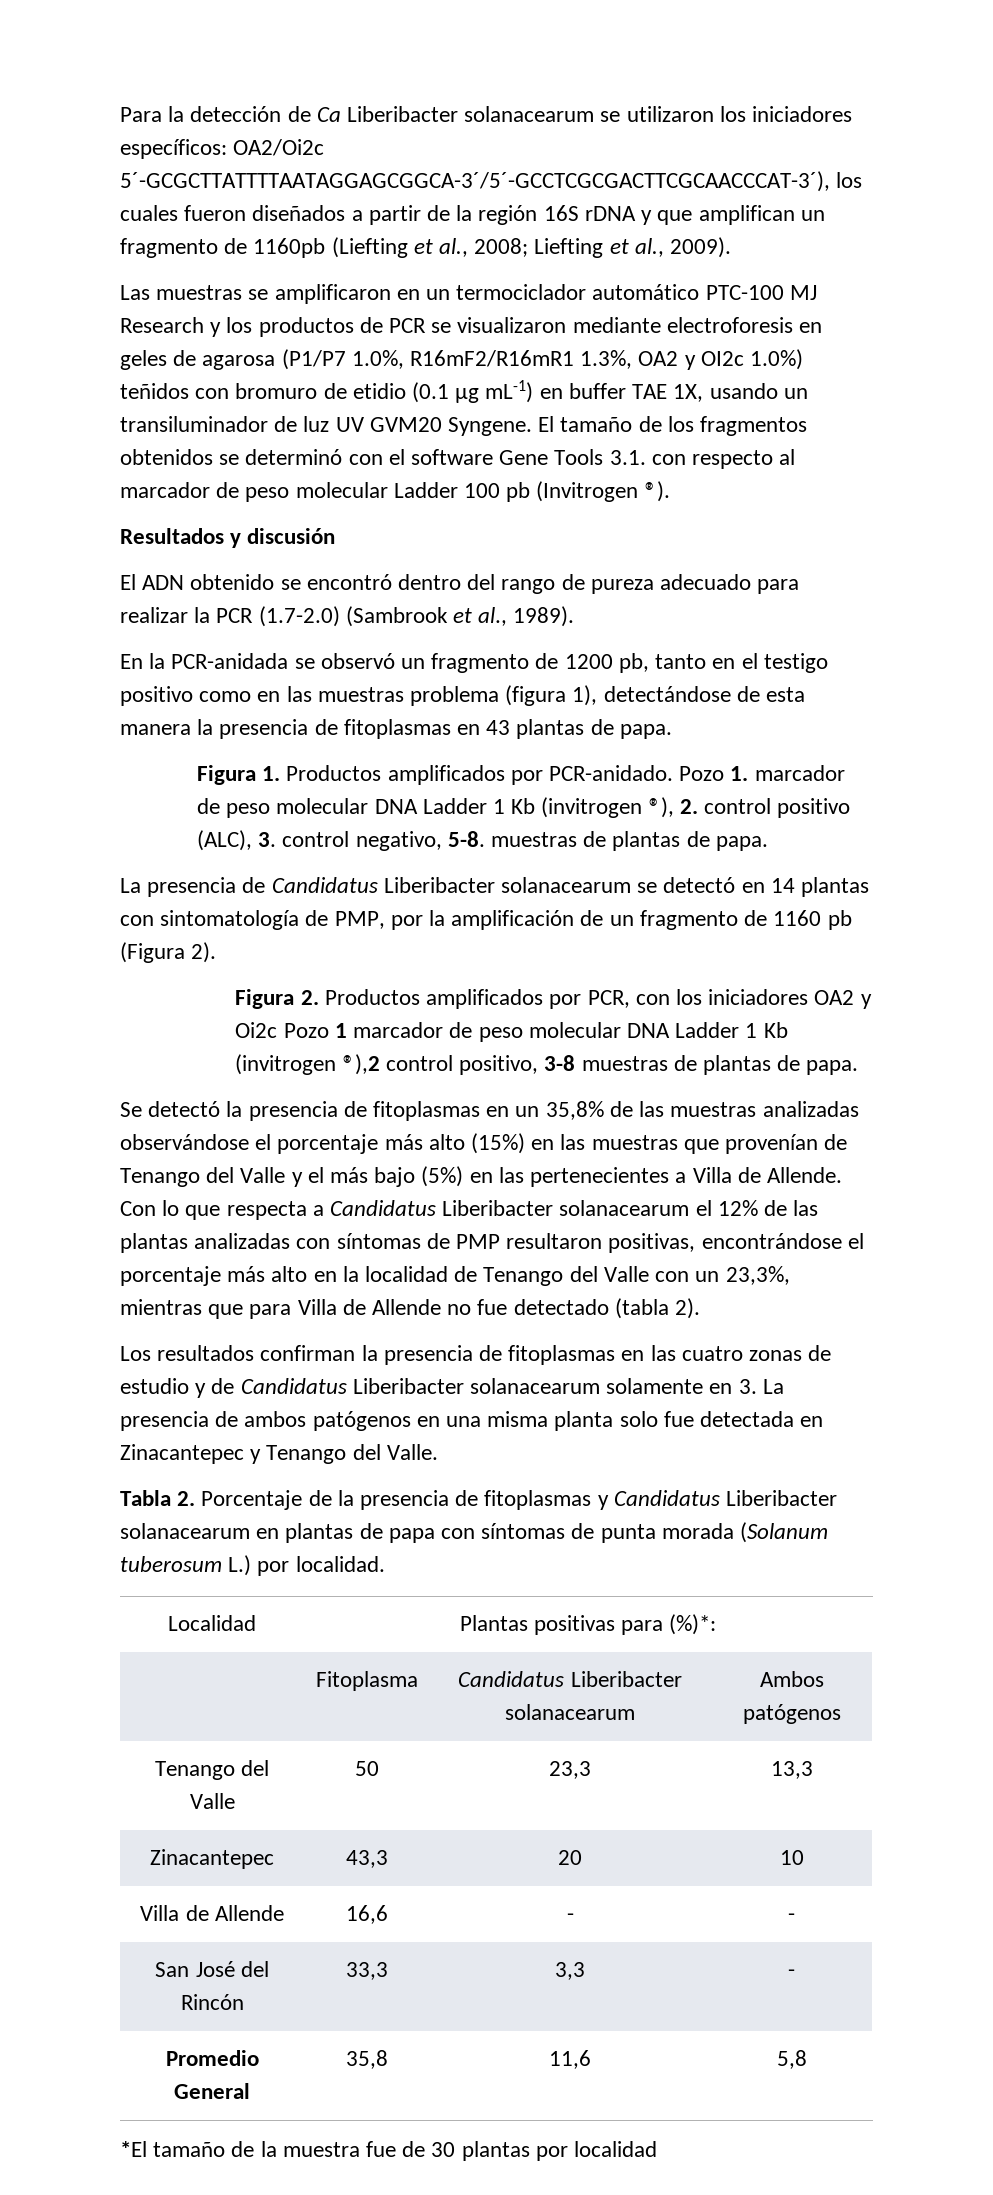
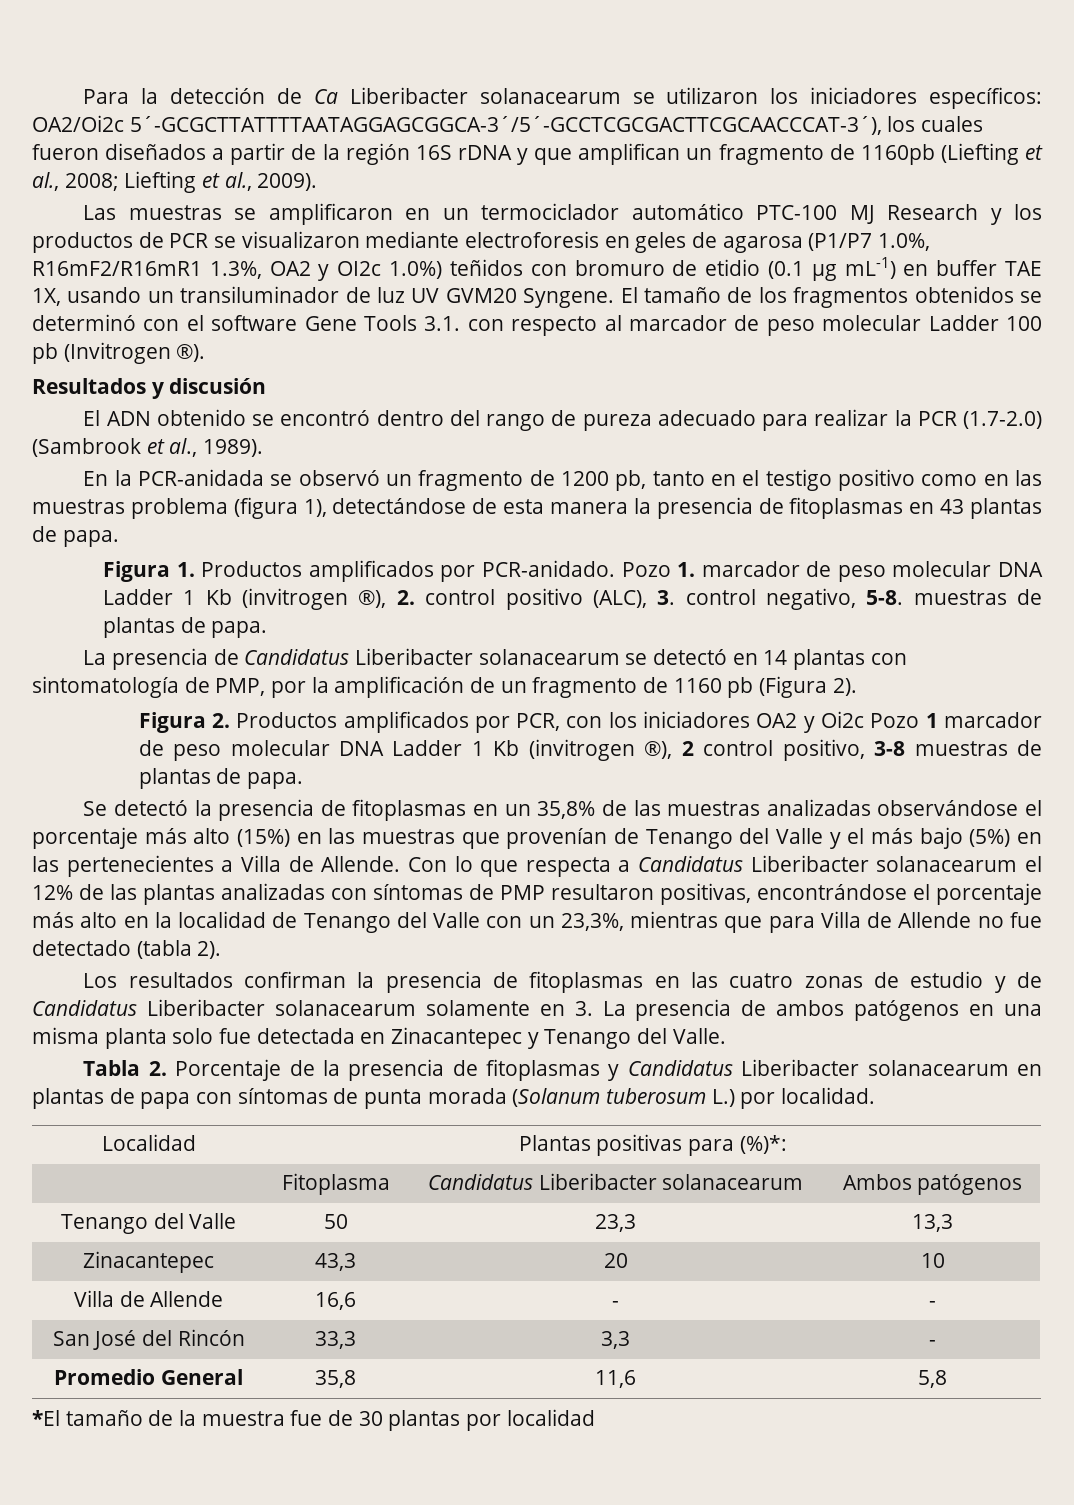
- Figura 2. Productos amplificados por PCR, con los iniciadores OA2 y Oi2c Pozo 1 marcador de peso molecular DNA Ladder 1 Kb (invitrogen ®),2 control positivo, 3-8 muestras de plantas de papa.
+ Figura 2. Productos amplificados por PCR, con los iniciadores OA2 y Oi2c Pozo 1 marcador de peso molecular DNA Ladder 1 Kb (invitrogen ®), 2 control positivo, 3-8 muestras de plantas de papa.

